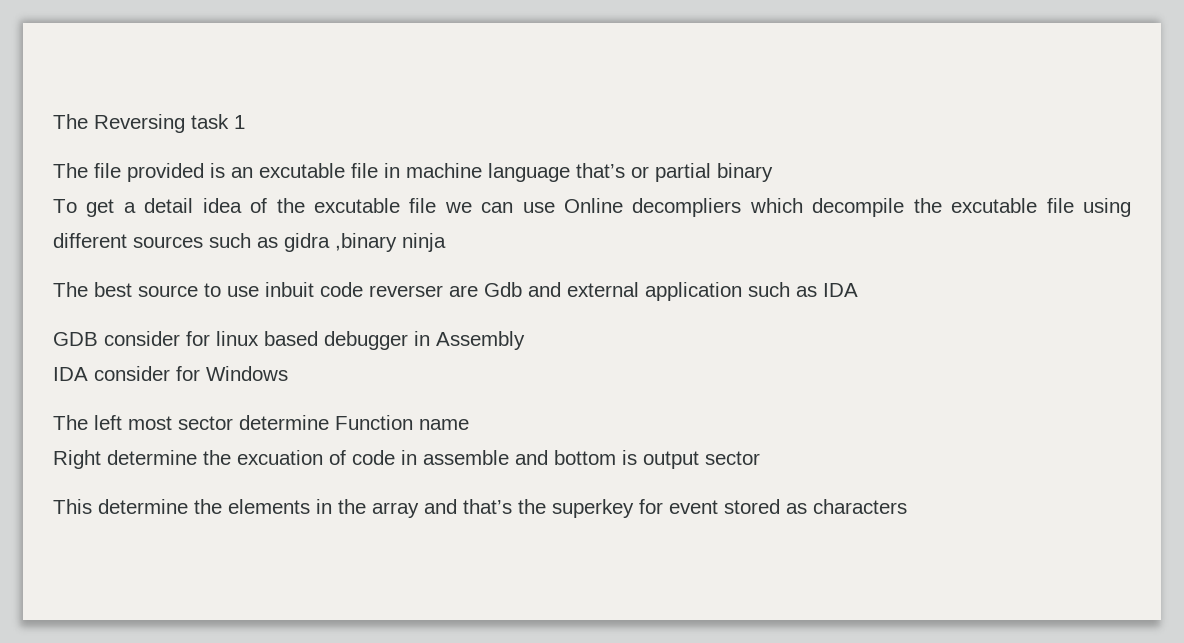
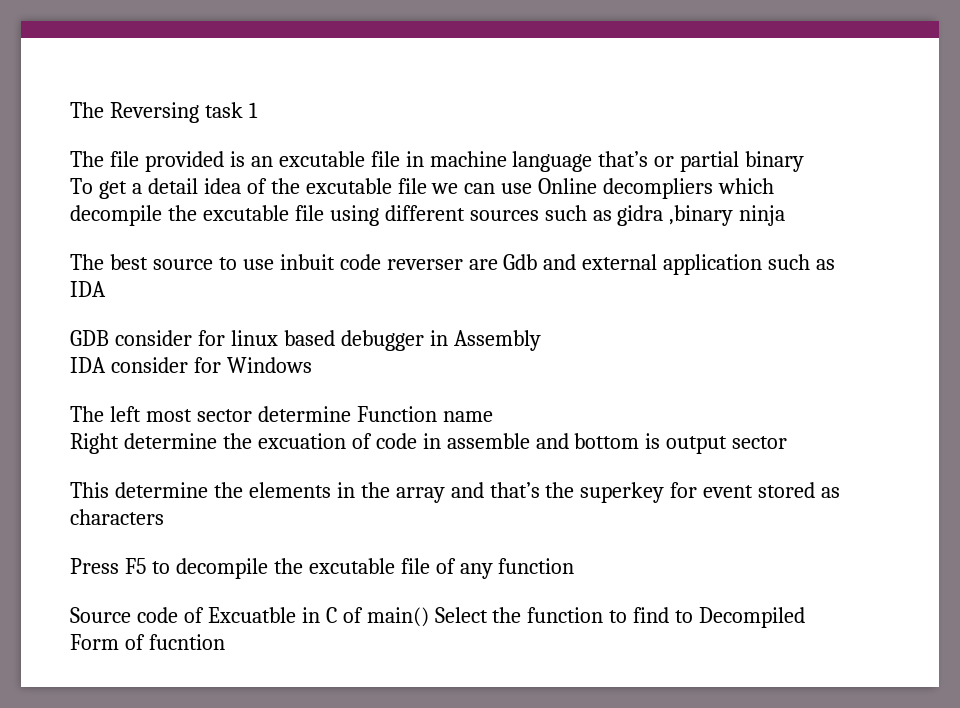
+ Press F5 to decompile the excutable file of any function
+ Source code of Excuatble in C of main() Select the function to find to Decompiled Form of fucntion

